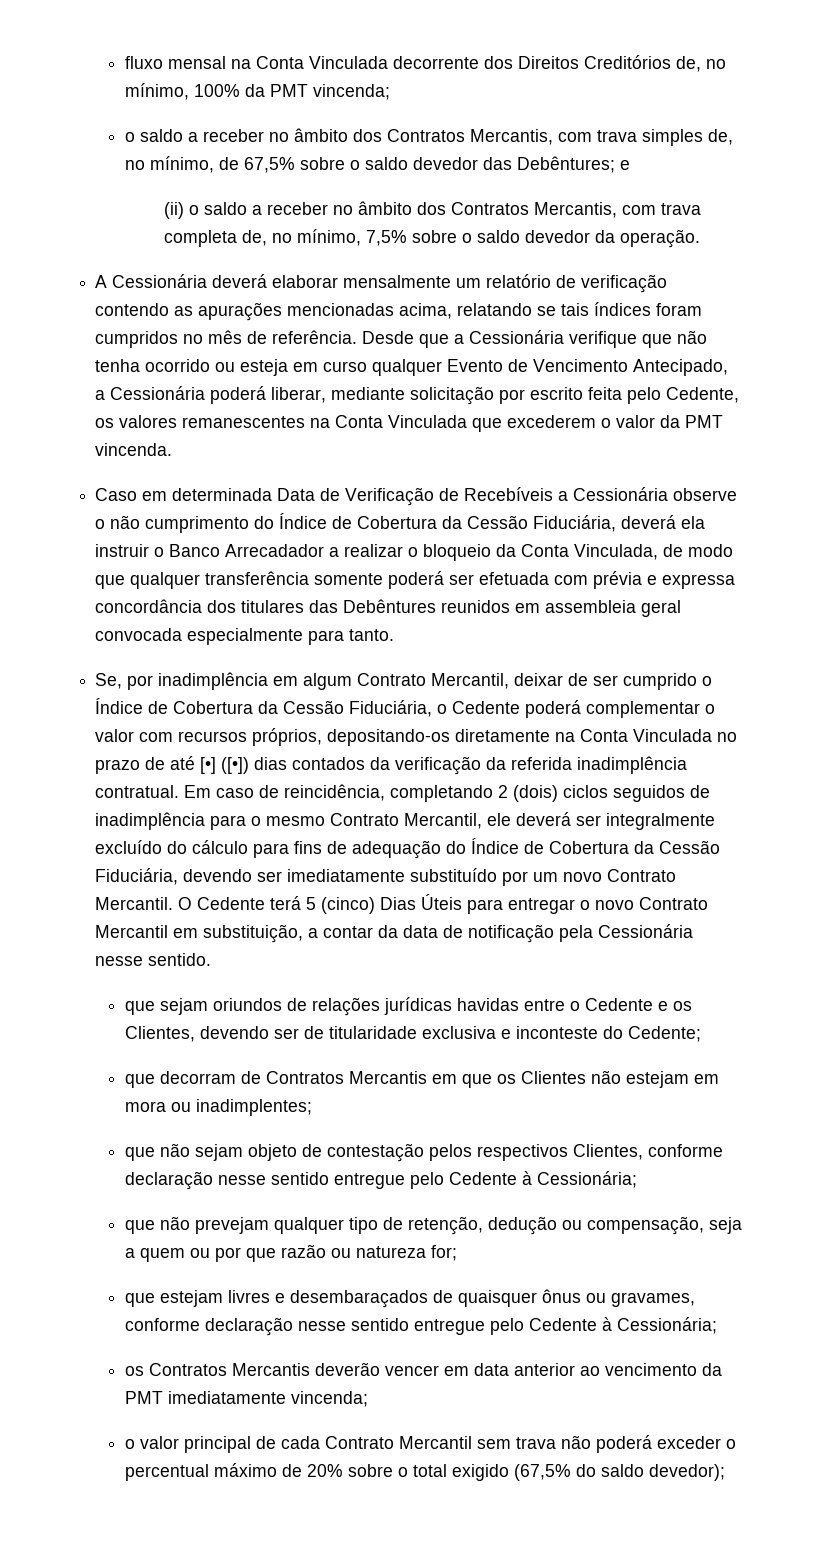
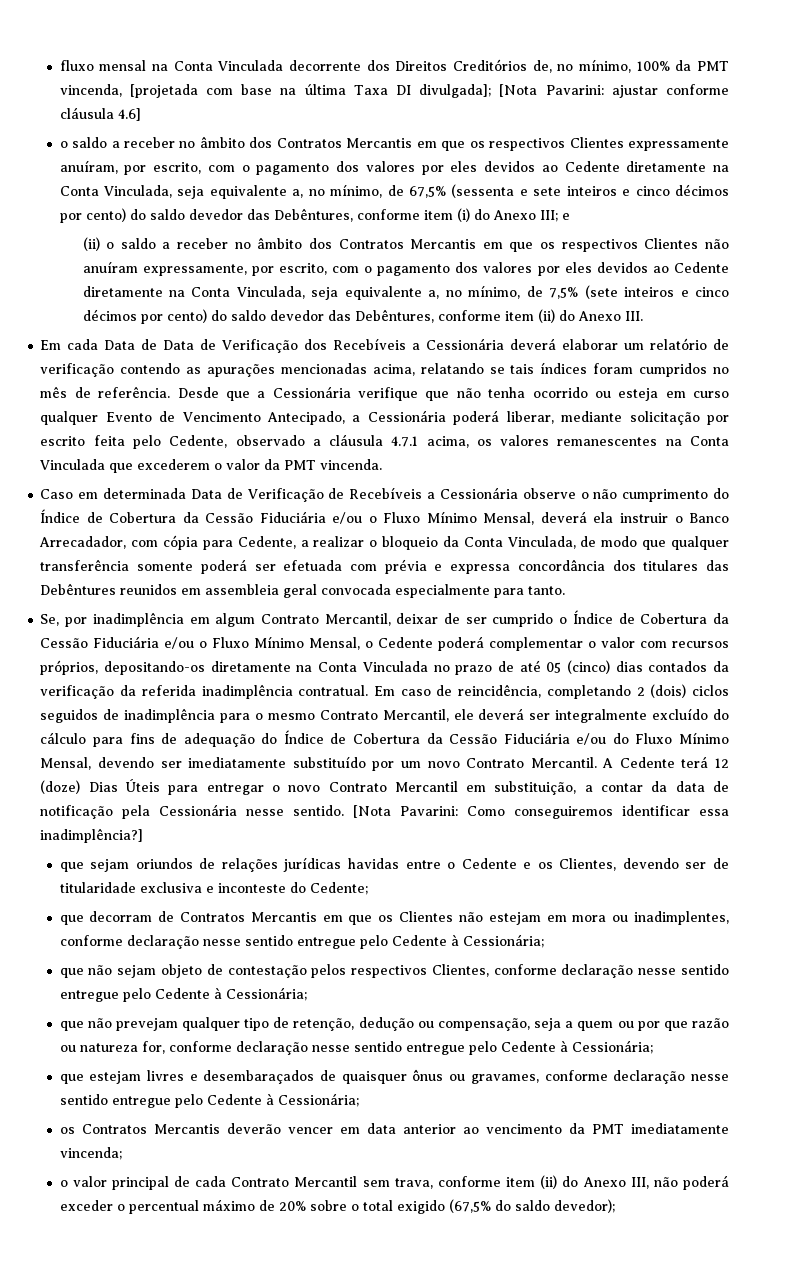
- fluxo mensal na Conta Vinculada decorrente dos Direitos Creditórios de, no mínimo, 100% da PMT vincenda;
- o saldo a receber no âmbito dos Contratos Mercantis, com trava simples de, no mínimo, de 67,5% sobre o saldo devedor das Debêntures; e
+ fluxo mensal na Conta Vinculada decorrente dos Direitos Creditórios de, no mínimo, 100% da PMT vincenda, [projetada com base na última Taxa DI divulgada]; [Nota Pavarini: ajustar conforme cláusula 4.6]
+ o saldo a receber no âmbito dos Contratos Mercantis em que os respectivos Clientes expressamente anuíram, por escrito, com o pagamento dos valores por eles devidos ao Cedente diretamente na Conta Vinculada, seja equivalente a, no mínimo, de 67,5% (sessenta e sete inteiros e cinco décimos por cento) do saldo devedor das Debêntures, conforme item (i) do Anexo III; e
- (ii) o saldo a receber no âmbito dos Contratos Mercantis, com trava completa de, no mínimo, 7,5% sobre o saldo devedor da operação.
- A Cessionária deverá elaborar mensalmente um relatório de verificação contendo as apurações mencionadas acima, relatando se tais índices foram cumpridos no mês de referência.
+ (ii) o saldo a receber no âmbito dos Contratos Mercantis em que os respectivos Clientes não anuíram expressamente, por escrito, com o pagamento dos valores por eles devidos ao Cedente diretamente na Conta Vinculada, seja equivalente a, no mínimo, de 7,5% (sete inteiros e cinco décimos por cento) do saldo devedor das Debêntures, conforme item (ii) do Anexo III.
+ Em cada Data de Data de Verificação dos Recebíveis a Cessionária deverá elaborar um relatório de verificação contendo as apurações mencionadas acima, relatando se tais índices foram cumpridos no mês de referência.
- Desde que a Cessionária verifique que não tenha ocorrido ou esteja em curso qualquer Evento de Vencimento Antecipado, a Cessionária poderá liberar, mediante solicitação por escrito feita pelo Cedente, os valores remanescentes na Conta Vinculada que excederem o valor da PMT vincenda.
+ Desde que a Cessionária verifique que não tenha ocorrido ou esteja em curso qualquer Evento de Vencimento Antecipado, a Cessionária poderá liberar, mediante solicitação por escrito feita pelo Cedente, observado a cláusula 4.7.1 acima, os valores remanescentes na Conta Vinculada que excederem o valor da PMT vincenda.
- Caso em determinada Data de Verificação de Recebíveis a Cessionária observe o não cumprimento do Índice de Cobertura da Cessão Fiduciária, deverá ela instruir o Banco Arrecadador a realizar o bloqueio da Conta Vinculada, de modo que qualquer transferência somente poderá ser efetuada com prévia e expressa concordância dos titulares das Debêntures reunidos em assembleia geral convocada especialmente para tanto.
+ Caso em determinada Data de Verificação de Recebíveis a Cessionária observe o não cumprimento do Índice de Cobertura da Cessão Fiduciária e/ou o Fluxo Mínimo Mensal, deverá ela instruir o Banco Arrecadador, com cópia para Cedente, a realizar o bloqueio da Conta Vinculada, de modo que qualquer transferência somente poderá ser efetuada com prévia e expressa concordância dos titulares das Debêntures reunidos em assembleia geral convocada especialmente para tanto.
- Se, por inadimplência em algum Contrato Mercantil, deixar de ser cumprido o Índice de Cobertura da Cessão Fiduciária, o Cedente poderá complementar o valor com recursos próprios, depositando-os diretamente na Conta Vinculada no prazo de até [•] ([•]) dias contados da verificação da referida inadimplência contratual.
+ Se, por inadimplência em algum Contrato Mercantil, deixar de ser cumprido o Índice de Cobertura da Cessão Fiduciária e/ou o Fluxo Mínimo Mensal, o Cedente poderá complementar o valor com recursos próprios, depositando-os diretamente na Conta Vinculada no prazo de até 05 (cinco) dias contados da verificação da referida inadimplência contratual.
- Em caso de reincidência, completando 2 (dois) ciclos seguidos de inadimplência para o mesmo Contrato Mercantil, ele deverá ser integralmente excluído do cálculo para fins de adequação do Índice de Cobertura da Cessão Fiduciária, devendo ser imediatamente substituído por um novo Contrato Mercantil.
+ Em caso de reincidência, completando 2 (dois) ciclos seguidos de inadimplência para o mesmo Contrato Mercantil, ele deverá ser integralmente excluído do cálculo para fins de adequação do Índice de Cobertura da Cessão Fiduciária e/ou do Fluxo Mínimo Mensal, devendo ser imediatamente substituído por um novo Contrato Mercantil.
- O Cedente terá 5 (cinco) Dias Úteis para entregar o novo Contrato Mercantil em substituição, a contar da data de notificação pela Cessionária nesse sentido.
+ A Cedente terá 12 (doze) Dias Úteis para entregar o novo Contrato Mercantil em substituição, a contar da data de notificação pela Cessionária nesse sentido. [Nota Pavarini: Como conseguiremos identificar essa inadimplência?]
- que decorram de Contratos Mercantis em que os Clientes não estejam em mora ou inadimplentes;
+ que decorram de Contratos Mercantis em que os Clientes não estejam em mora ou inadimplentes, conforme declaração nesse sentido entregue pelo Cedente à Cessionária;
- que não prevejam qualquer tipo de retenção, dedução ou compensação, seja a quem ou por que razão ou natureza for;
+ que não prevejam qualquer tipo de retenção, dedução ou compensação, seja a quem ou por que razão ou natureza for, conforme declaração nesse sentido entregue pelo Cedente à Cessionária;
- o valor principal de cada Contrato Mercantil sem trava não poderá exceder o percentual máximo de 20% sobre o total exigido (67,5% do saldo devedor);
+ o valor principal de cada Contrato Mercantil sem trava, conforme item (ii) do Anexo III, não poderá exceder o percentual máximo de 20% sobre o total exigido (67,5% do saldo devedor);

